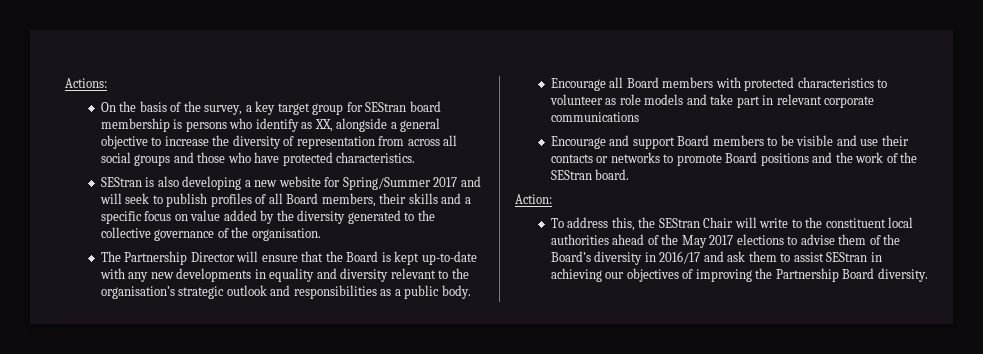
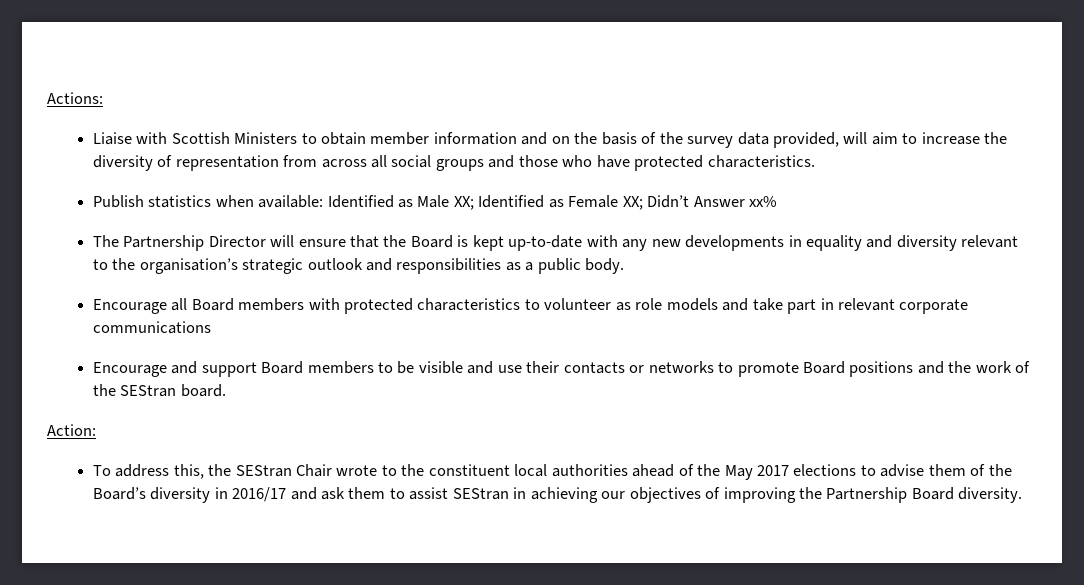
- On the basis of the survey, a key target group for SEStran board membership is persons who identify as XX, alongside a general objective to increase the diversity of representation from across all social groups and those who have protected characteristics.
+ Liaise with Scottish Ministers to obtain member information and on the basis of the survey data provided, will aim to increase the diversity of representation from across all social groups and those who have protected characteristics.
- SEStran is also developing a new website for Spring/Summer 2017 and will seek to publish profiles of all Board members, their skills and a specific focus on value added by the diversity generated to the collective governance of the organisation.
+ Publish statistics when available: Identified as Male XX; Identified as Female XX; Didn’t Answer xx%
- To address this, the SEStran Chair will write to the constituent local authorities ahead of the May 2017 elections to advise them of the Board’s diversity in 2016/17 and ask them to assist SEStran in achieving our objectives of improving the Partnership Board diversity.
+ To address this, the SEStran Chair wrote to the constituent local authorities ahead of the May 2017 elections to advise them of the Board’s diversity in 2016/17 and ask them to assist SEStran in achieving our objectives of improving the Partnership Board diversity.

